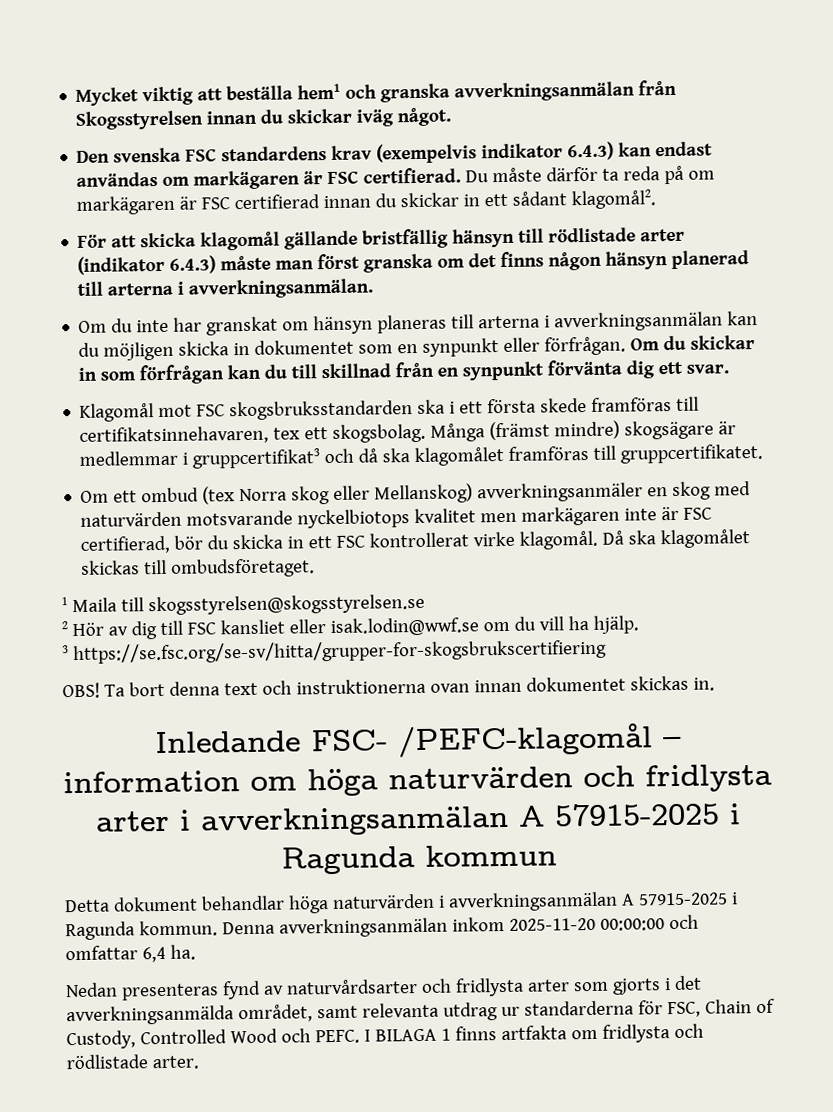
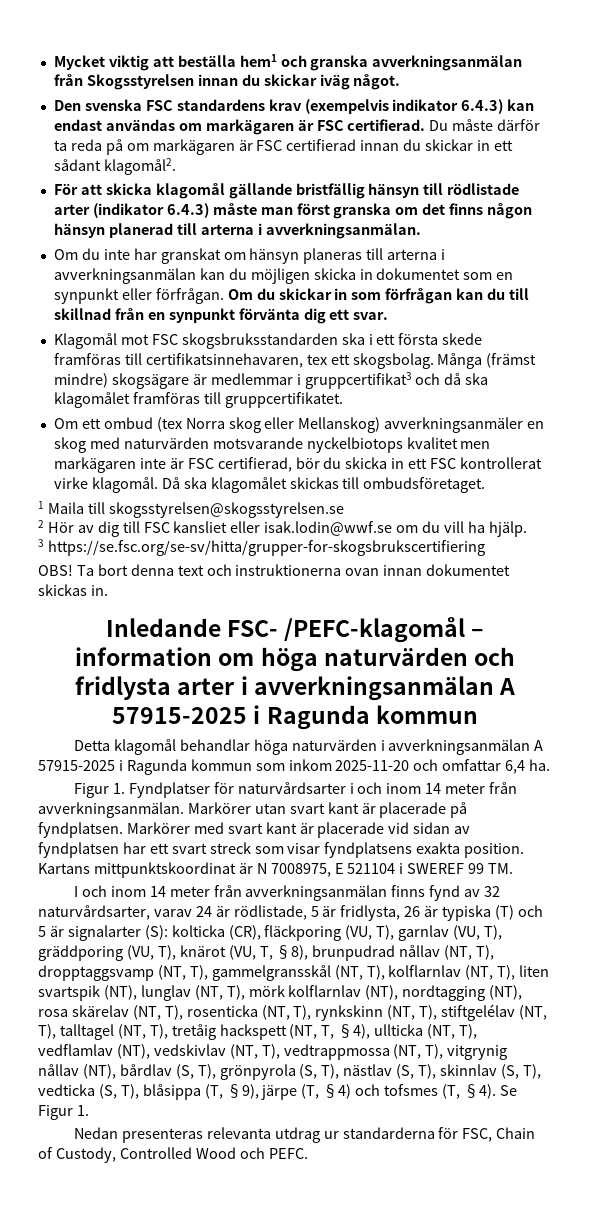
- Detta dokument behandlar höga naturvärden i avverkningsanmälan A 57915-2025 i Ragunda kommun. Denna avverkningsanmälan inkom 2025-11-20 00:00:00 och omfattar 6,4 ha.
+ Detta klagomål behandlar höga naturvärden i avverkningsanmälan A 57915-2025 i Ragunda kommun som inkom 2025-11-20 och omfattar 6,4 ha.
- Nedan presenteras fynd av naturvårdsarter och fridlysta arter som gjorts i det avverkningsanmälda området, samt relevanta utdrag ur standarderna för FSC, Chain of Custody, Controlled Wood och PEFC. I BILAGA 1 finns artfakta om fridlysta och rödlistade arter.
+ Figur 1. Fyndplatser för naturvårdsarter i och inom 14 meter från avverkningsanmälan. Markörer utan svart kant är placerade på fyndplatsen. Markörer med svart kant är placerade vid sidan av fyndplatsen har ett svart streck som visar fyndplatsens exakta position. Kartans mittpunktskoordinat är N 7008975, E 521104 i SWEREF 99 TM.
+ I och inom 14 meter från avverkningsanmälan finns fynd av 32 naturvårdsarter, varav 24 är rödlistade, 5 är fridlysta, 26 är typiska (T) och 5 är signalarter (S): kolticka (CR), fläckporing (VU, T), garnlav (VU, T), gräddporing (VU, T), knärot (VU, T, §8), brunpudrad nållav (NT, T), dropptaggsvamp (NT, T), gammelgransskål (NT, T), kolflarnlav (NT, T), liten svartspik (NT), lunglav (NT, T), mörk kolflarnlav (NT), nordtagging (NT), rosa skärelav (NT, T), rosenticka (NT, T), rynkskinn (NT, T), stiftgelélav (NT, T), talltagel (NT, T), tretåig hackspett (NT, T, §4), ullticka (NT, T), vedflamlav (NT), vedskivlav (NT, T), vedtrappmossa (NT, T), vitgrynig nållav (NT), bårdlav (S, T), grönpyrola (S, T), nästlav (S, T), skinnlav (S, T), vedticka (S, T), blåsippa (T, §9), järpe (T, §4) och tofsmes (T, §4). Se Figur 1.
+ Nedan presenteras relevanta utdrag ur standarderna för FSC, Chain of Custody, Controlled Wood och PEFC.

